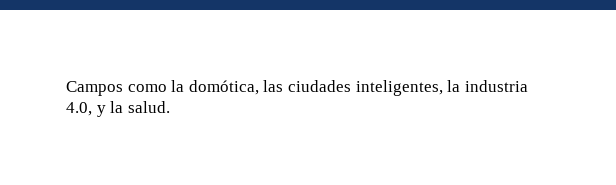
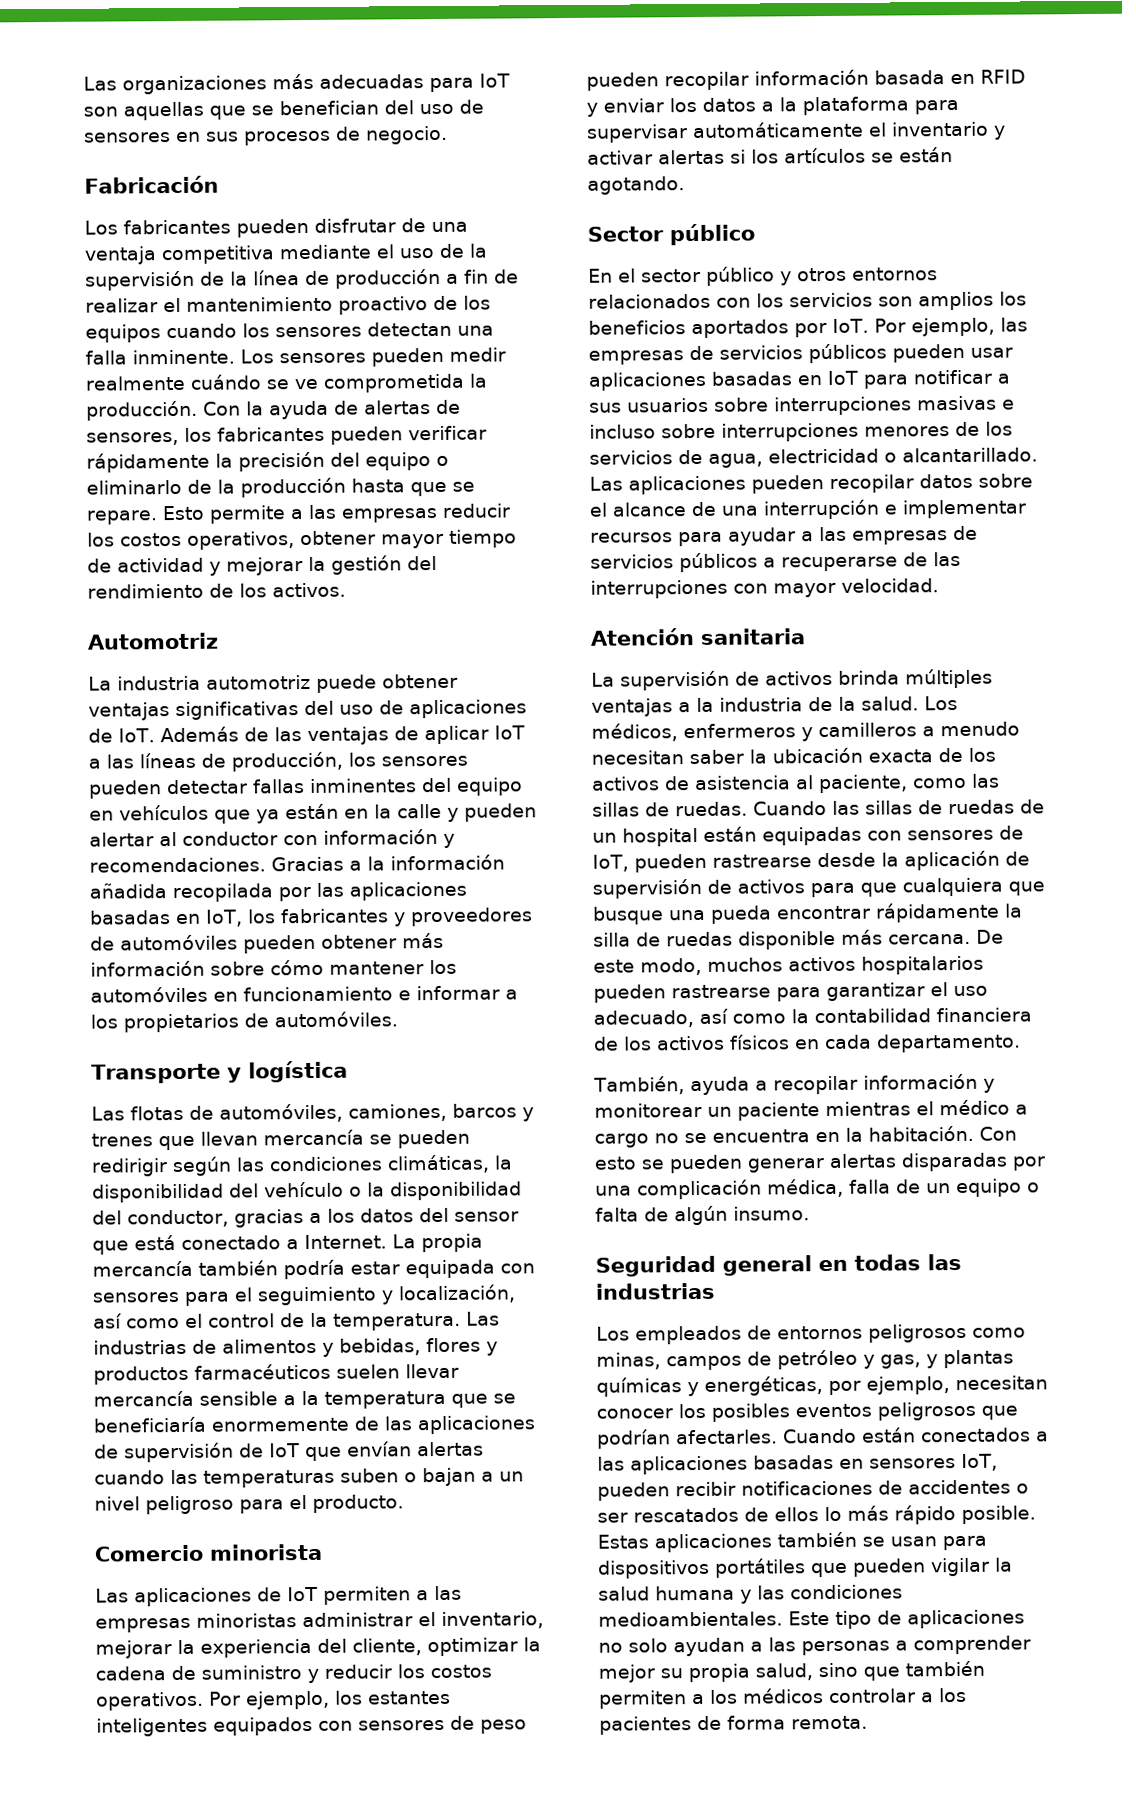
- Campos como la domótica, las ciudades inteligentes, la industria 4.0, y la salud.
+ Las organizaciones más adecuadas para IoT son aquellas que se benefician del uso de sensores en sus procesos de negocio.
+ Fabricación
+ Los fabricantes pueden disfrutar de una ventaja competitiva mediante el uso de la supervisión de la línea de producción a fin de realizar el mantenimiento proactivo de los equipos cuando los sensores detectan una falla inminente. Los sensores pueden medir realmente cuándo se ve comprometida la producción. Con la ayuda de alertas de sensores, los fabricantes pueden verificar rápidamente la precisión del equipo o eliminarlo de la producción hasta que se repare. Esto permite a las empresas reducir los costos operativos, obtener mayor tiempo de actividad y mejorar la gestión del rendimiento de los activos.
+ Automotriz
+ La industria automotriz puede obtener ventajas significativas del uso de aplicaciones de IoT. Además de las ventajas de aplicar IoT a las líneas de producción, los sensores pueden detectar fallas inminentes del equipo en vehículos que ya están en la calle y pueden alertar al conductor con información y recomendaciones. Gracias a la información añadida recopilada por las aplicaciones basadas en IoT, los fabricantes y proveedores de automóviles pueden obtener más información sobre cómo mantener los automóviles en funcionamiento e informar a los propietarios de automóviles.
+ Transporte y logística
+ Las flotas de automóviles, camiones, barcos y trenes que llevan mercancía se pueden redirigir según las condiciones climáticas, la disponibilidad del vehículo o la disponibilidad del conductor, gracias a los datos del sensor que está conectado a Internet. La propia mercancía también podría estar equipada con sensores para el seguimiento y localización, así como el control de la temperatura. Las industrias de alimentos y bebidas, flores y productos farmacéuticos suelen llevar mercancía sensible a la temperatura que se beneficiaría enormemente de las aplicaciones de supervisión de IoT que envían alertas cuando las temperaturas suben o bajan a un nivel peligroso para el producto.
+ Comercio minorista
+ Las aplicaciones de IoT permiten a las empresas minoristas administrar el inventario, mejorar la experiencia del cliente, optimizar la cadena de suministro y reducir los costos operativos. Por ejemplo, los estantes inteligentes equipados con sensores de peso pueden recopilar información basada en RFID y enviar los datos a la plataforma para supervisar automáticamente el inventario y activar alertas si los artículos se están agotando.
+ Sector público
+ En el sector público y otros entornos relacionados con los servicios son amplios los beneficios aportados por IoT. Por ejemplo, las empresas de servicios públicos pueden usar aplicaciones basadas en IoT para notificar a sus usuarios sobre interrupciones masivas e incluso sobre interrupciones menores de los servicios de agua, electricidad o alcantarillado. Las aplicaciones pueden recopilar datos sobre el alcance de una interrupción e implementar recursos para ayudar a las empresas de servicios públicos a recuperarse de las interrupciones con mayor velocidad.
+ Atención sanitaria
+ La supervisión de activos brinda múltiples ventajas a la industria de la salud. Los médicos, enfermeros y camilleros a menudo necesitan saber la ubicación exacta de los activos de asistencia al paciente, como las sillas de ruedas. Cuando las sillas de ruedas de un hospital están equipadas con sensores de IoT, pueden rastrearse desde la aplicación de supervisión de activos para que cualquiera que busque una pueda encontrar rápidamente la silla de ruedas disponible más cercana. De este modo, muchos activos hospitalarios pueden rastrearse para garantizar el uso adecuado, así como la contabilidad financiera de los activos físicos en cada departamento.
+ También, ayuda a recopilar información y monitorear un paciente mientras el médico a cargo no se encuentra en la habitación. Con esto se pueden generar alertas disparadas por una complicación médica, falla de un equipo o falta de algún insumo.
+ Seguridad general en todas las industrias
+ Los empleados de entornos peligrosos como minas, campos de petróleo y gas, y plantas químicas y energéticas, por ejemplo, necesitan conocer los posibles eventos peligrosos que podrían afectarles. Cuando están conectados a las aplicaciones basadas en sensores IoT, pueden recibir notificaciones de accidentes o ser rescatados de ellos lo más rápido posible. Estas aplicaciones también se usan para dispositivos portátiles que pueden vigilar la salud humana y las condiciones medioambientales. Este tipo de aplicaciones no solo ayudan a las personas a comprender mejor su propia salud, sino que también permiten a los médicos controlar a los pacientes de forma remota.

